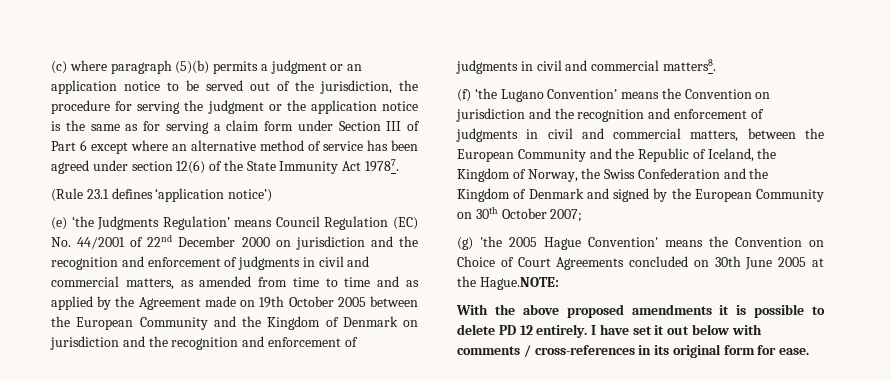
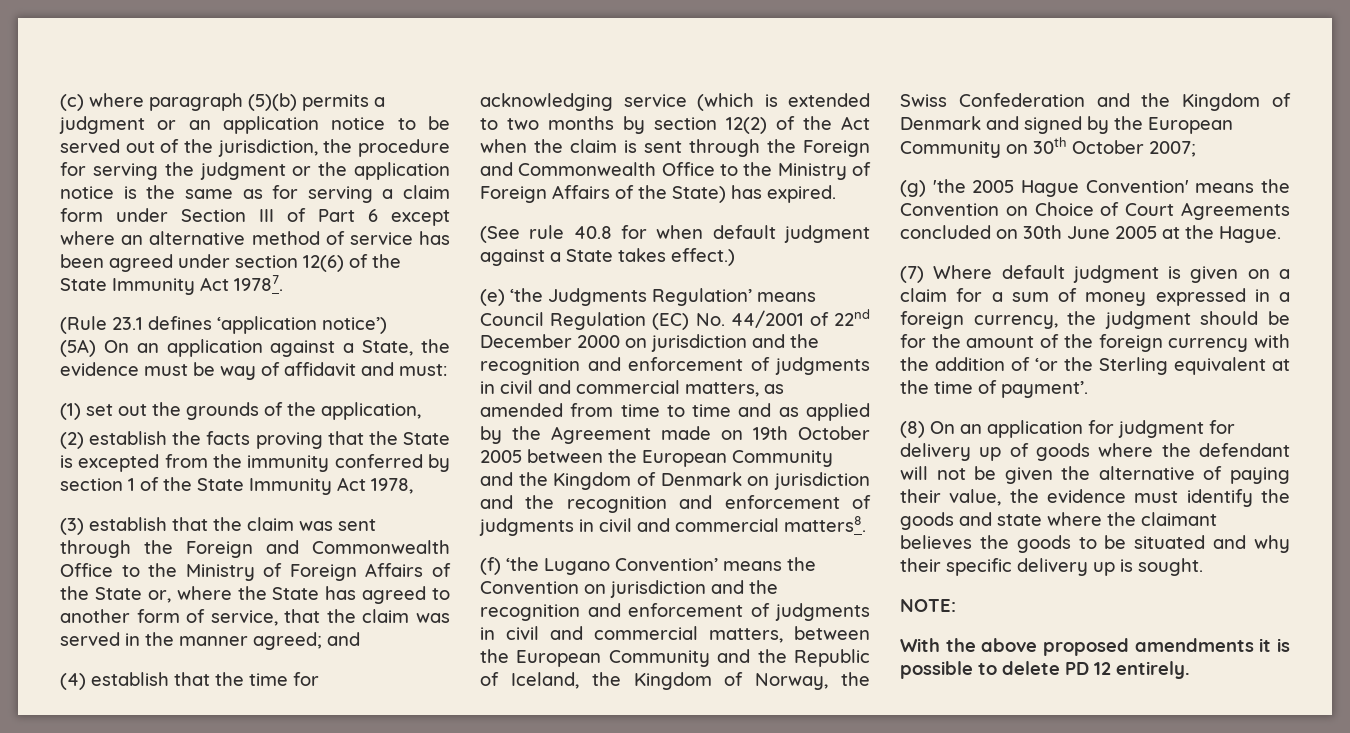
+ (5A) On an application against a State, the evidence must be way of affidavit and must:
+ (1) set out the grounds of the application,
+ (2) establish the facts proving that the State is excepted from the immunity conferred by section 1 of the State Immunity Act 1978,
+ (3) establish that the claim was sent through the Foreign and Commonwealth Office to the Ministry of Foreign Affairs of the State or, where the State has agreed to another form of service, that the claim was served in the manner agreed; and
+ (4) establish that the time for acknowledging service (which is extended to two months by section 12(2) of the Act when the claim is sent through the Foreign and Commonwealth Office to the Ministry of Foreign Affairs of the State) has expired.
+ (See rule 40.8 for when default judgment against a State takes effect.)
- (g) 'the 2005 Hague Convention' means the Convention on Choice of Court Agreements concluded on 30th June 2005 at the Hague.NOTE:
+ (g) 'the 2005 Hague Convention' means the Convention on Choice of Court Agreements concluded on 30th June 2005 at the Hague.
+ (7) Where default judgment is given on a claim for a sum of money expressed in a foreign currency, the judgment should be for the amount of the foreign currency with the addition of ‘or the Sterling equivalent at the time of payment’.
+ (8) On an application for judgment for delivery up of goods where the defendant will not be given the alternative of paying their value, the evidence must identify the goods and state where the claimant believes the goods to be situated and why their specific delivery up is sought.
+ NOTE:
- I have set it out below with comments / cross-references in its original form for ease.

